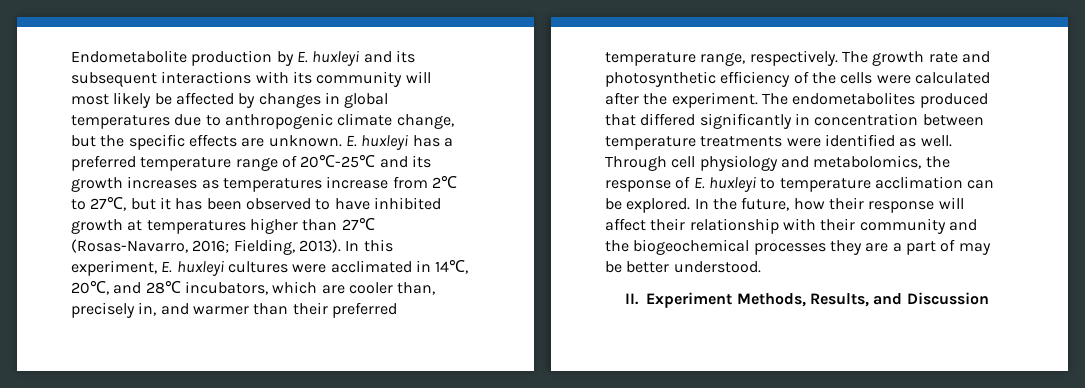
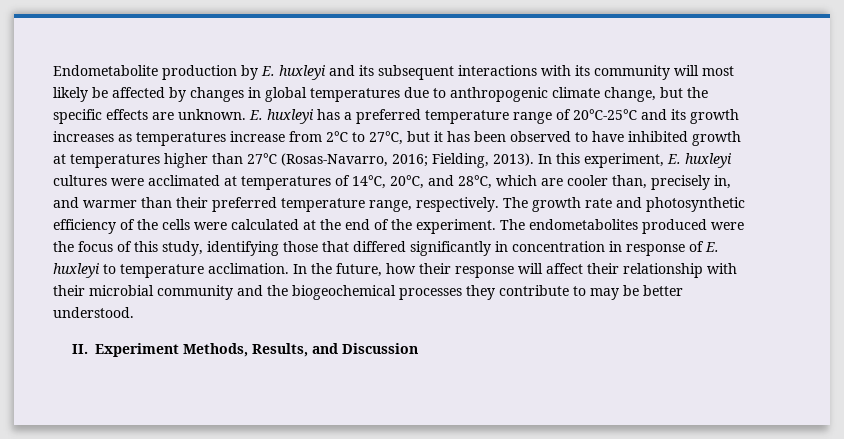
- In this experiment, E. huxleyi cultures were acclimated in 14℃, 20℃, and 28℃ incubators, which are cooler than, precisely in, and warmer than their preferred temperature range, respectively.
+ In this experiment, E. huxleyi cultures were acclimated at temperatures of 14℃, 20℃, and 28℃, which are cooler than, precisely in, and warmer than their preferred temperature range, respectively.
- The growth rate and photosynthetic efficiency of the cells were calculated after the experiment.
+ The growth rate and photosynthetic efficiency of the cells were calculated at the end of the experiment.
- The endometabolites produced that differed significantly in concentration between temperature treatments were identified as well. Through cell physiology and metabolomics, the response of E. huxleyi to temperature acclimation can be explored.
+ The endometabolites produced were the focus of this study, identifying those that differed significantly in concentration in response of E. huxleyi to temperature acclimation.
- In the future, how their response will affect their relationship with their community and the biogeochemical processes they are a part of may be better understood.
+ In the future, how their response will affect their relationship with their microbial community and the biogeochemical processes they contribute to may be better understood.

